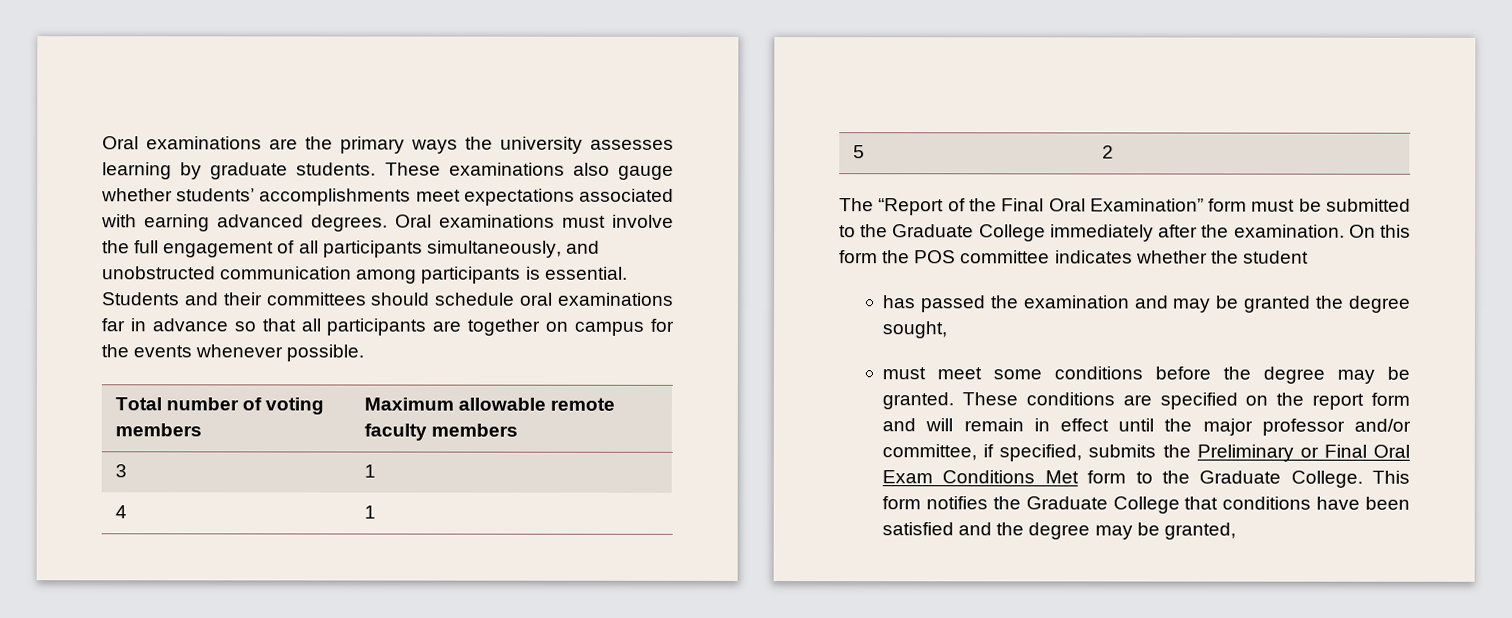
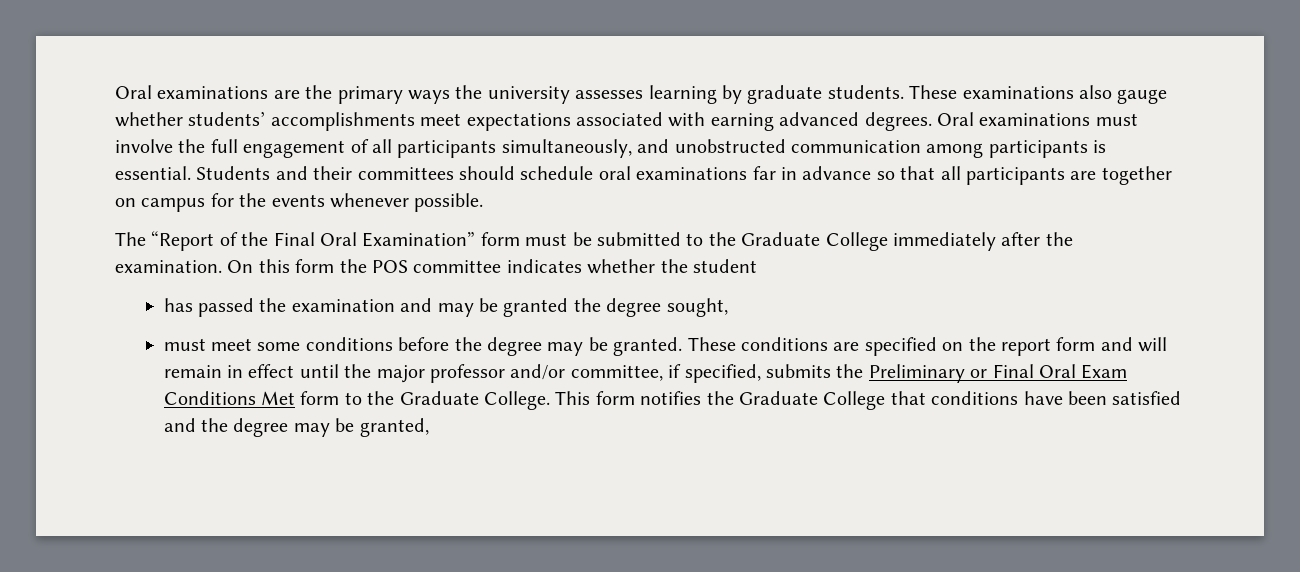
- Total number of voting members | Maximum allowable remote faculty members
- 3 | 1
- 4 | 1
- 5 | 2

